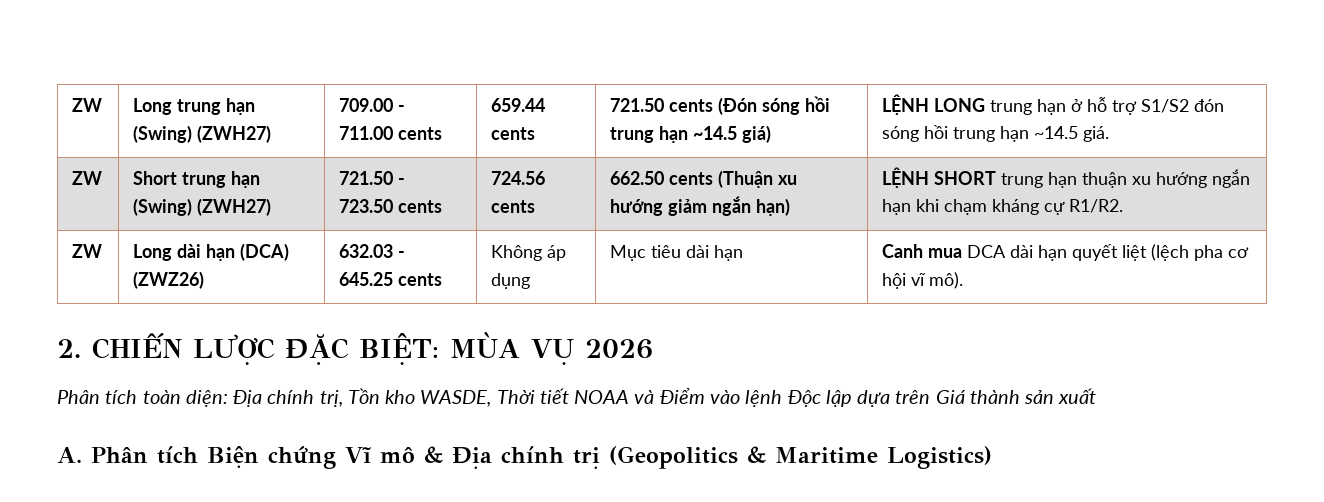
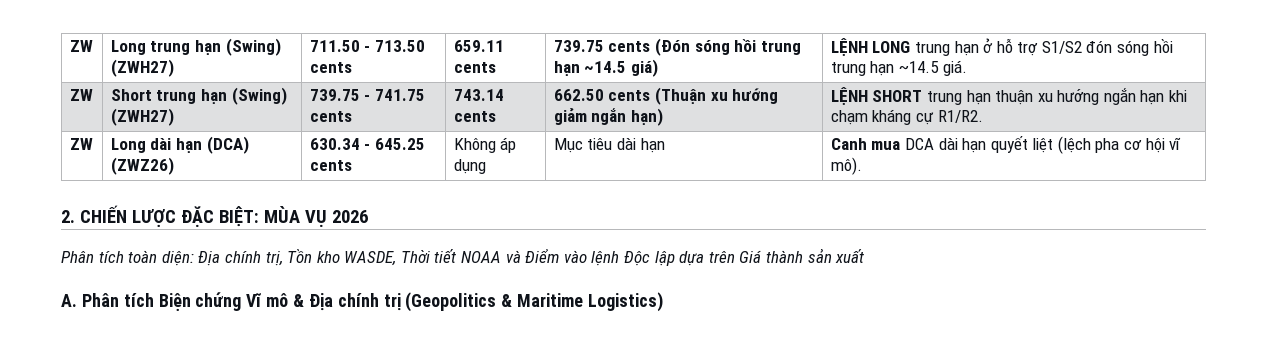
- ZW | Long trung hạn (Swing) (ZWH27) | 709.00 - 711.00 cents | 659.44 cents | 721.50 cents (Đón sóng hồi trung hạn ~14.5 giá) | LỆNH LONG trung hạn ở hỗ trợ S1/S2 đón sóng hồi trung hạn ~14.5 giá.
+ ZW | Long trung hạn (Swing) (ZWH27) | 711.50 - 713.50 cents | 659.11 cents | 739.75 cents (Đón sóng hồi trung hạn ~14.5 giá) | LỆNH LONG trung hạn ở hỗ trợ S1/S2 đón sóng hồi trung hạn ~14.5 giá.
- ZW | Short trung hạn (Swing) (ZWH27) | 721.50 - 723.50 cents | 724.56 cents | 662.50 cents (Thuận xu hướng giảm ngắn hạn) | LỆNH SHORT trung hạn thuận xu hướng ngắn hạn khi chạm kháng cự R1/R2.
+ ZW | Short trung hạn (Swing) (ZWH27) | 739.75 - 741.75 cents | 743.14 cents | 662.50 cents (Thuận xu hướng giảm ngắn hạn) | LỆNH SHORT trung hạn thuận xu hướng ngắn hạn khi chạm kháng cự R1/R2.
- ZW | Long dài hạn (DCA) (ZWZ26) | 632.03 - 645.25 cents | Không áp dụng | Mục tiêu dài hạn | Canh mua DCA dài hạn quyết liệt (lệch pha cơ hội vĩ mô).
+ ZW | Long dài hạn (DCA) (ZWZ26) | 630.34 - 645.25 cents | Không áp dụng | Mục tiêu dài hạn | Canh mua DCA dài hạn quyết liệt (lệch pha cơ hội vĩ mô).

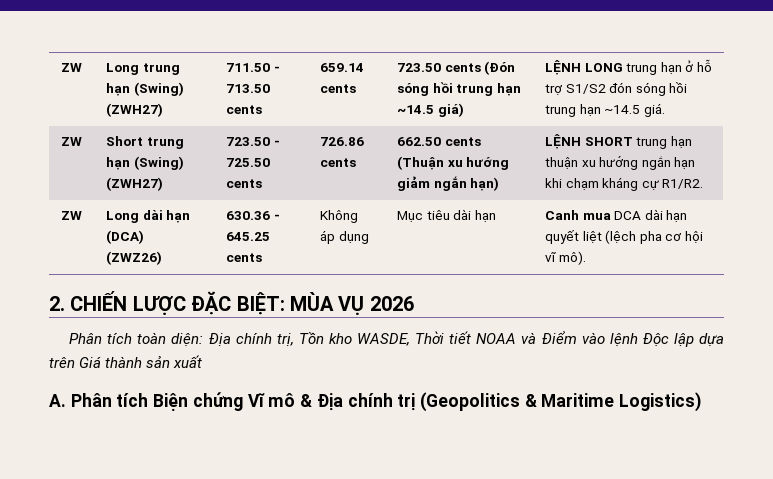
- ZW | Long trung hạn (Swing) (ZWH27) | 711.50 - 713.50 cents | 659.11 cents | 739.75 cents (Đón sóng hồi trung hạn ~14.5 giá) | LỆNH LONG trung hạn ở hỗ trợ S1/S2 đón sóng hồi trung hạn ~14.5 giá.
+ ZW | Long trung hạn (Swing) (ZWH27) | 711.50 - 713.50 cents | 659.14 cents | 723.50 cents (Đón sóng hồi trung hạn ~14.5 giá) | LỆNH LONG trung hạn ở hỗ trợ S1/S2 đón sóng hồi trung hạn ~14.5 giá.
- ZW | Short trung hạn (Swing) (ZWH27) | 739.75 - 741.75 cents | 743.14 cents | 662.50 cents (Thuận xu hướng giảm ngắn hạn) | LỆNH SHORT trung hạn thuận xu hướng ngắn hạn khi chạm kháng cự R1/R2.
+ ZW | Short trung hạn (Swing) (ZWH27) | 723.50 - 725.50 cents | 726.86 cents | 662.50 cents (Thuận xu hướng giảm ngắn hạn) | LỆNH SHORT trung hạn thuận xu hướng ngắn hạn khi chạm kháng cự R1/R2.
- ZW | Long dài hạn (DCA) (ZWZ26) | 630.34 - 645.25 cents | Không áp dụng | Mục tiêu dài hạn | Canh mua DCA dài hạn quyết liệt (lệch pha cơ hội vĩ mô).
+ ZW | Long dài hạn (DCA) (ZWZ26) | 630.36 - 645.25 cents | Không áp dụng | Mục tiêu dài hạn | Canh mua DCA dài hạn quyết liệt (lệch pha cơ hội vĩ mô).

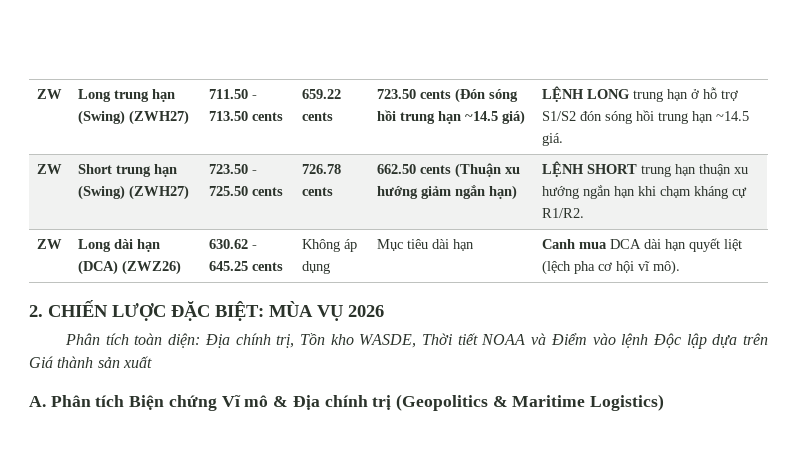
- ZW | Long trung hạn (Swing) (ZWH27) | 711.50 - 713.50 cents | 659.14 cents | 723.50 cents (Đón sóng hồi trung hạn ~14.5 giá) | LỆNH LONG trung hạn ở hỗ trợ S1/S2 đón sóng hồi trung hạn ~14.5 giá.
+ ZW | Long trung hạn (Swing) (ZWH27) | 711.50 - 713.50 cents | 659.22 cents | 723.50 cents (Đón sóng hồi trung hạn ~14.5 giá) | LỆNH LONG trung hạn ở hỗ trợ S1/S2 đón sóng hồi trung hạn ~14.5 giá.
- ZW | Short trung hạn (Swing) (ZWH27) | 723.50 - 725.50 cents | 726.86 cents | 662.50 cents (Thuận xu hướng giảm ngắn hạn) | LỆNH SHORT trung hạn thuận xu hướng ngắn hạn khi chạm kháng cự R1/R2.
+ ZW | Short trung hạn (Swing) (ZWH27) | 723.50 - 725.50 cents | 726.78 cents | 662.50 cents (Thuận xu hướng giảm ngắn hạn) | LỆNH SHORT trung hạn thuận xu hướng ngắn hạn khi chạm kháng cự R1/R2.
- ZW | Long dài hạn (DCA) (ZWZ26) | 630.36 - 645.25 cents | Không áp dụng | Mục tiêu dài hạn | Canh mua DCA dài hạn quyết liệt (lệch pha cơ hội vĩ mô).
+ ZW | Long dài hạn (DCA) (ZWZ26) | 630.62 - 645.25 cents | Không áp dụng | Mục tiêu dài hạn | Canh mua DCA dài hạn quyết liệt (lệch pha cơ hội vĩ mô).

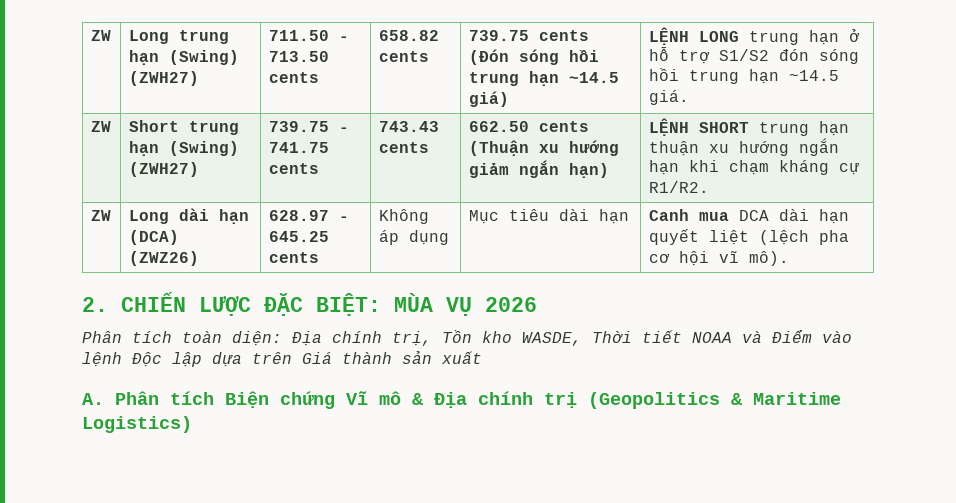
- ZW | Long trung hạn (Swing) (ZWH27) | 711.50 - 713.50 cents | 659.22 cents | 723.50 cents (Đón sóng hồi trung hạn ~14.5 giá) | LỆNH LONG trung hạn ở hỗ trợ S1/S2 đón sóng hồi trung hạn ~14.5 giá.
+ ZW | Long trung hạn (Swing) (ZWH27) | 711.50 - 713.50 cents | 658.82 cents | 739.75 cents (Đón sóng hồi trung hạn ~14.5 giá) | LỆNH LONG trung hạn ở hỗ trợ S1/S2 đón sóng hồi trung hạn ~14.5 giá.
- ZW | Short trung hạn (Swing) (ZWH27) | 723.50 - 725.50 cents | 726.78 cents | 662.50 cents (Thuận xu hướng giảm ngắn hạn) | LỆNH SHORT trung hạn thuận xu hướng ngắn hạn khi chạm kháng cự R1/R2.
+ ZW | Short trung hạn (Swing) (ZWH27) | 739.75 - 741.75 cents | 743.43 cents | 662.50 cents (Thuận xu hướng giảm ngắn hạn) | LỆNH SHORT trung hạn thuận xu hướng ngắn hạn khi chạm kháng cự R1/R2.
- ZW | Long dài hạn (DCA) (ZWZ26) | 630.62 - 645.25 cents | Không áp dụng | Mục tiêu dài hạn | Canh mua DCA dài hạn quyết liệt (lệch pha cơ hội vĩ mô).
+ ZW | Long dài hạn (DCA) (ZWZ26) | 628.97 - 645.25 cents | Không áp dụng | Mục tiêu dài hạn | Canh mua DCA dài hạn quyết liệt (lệch pha cơ hội vĩ mô).

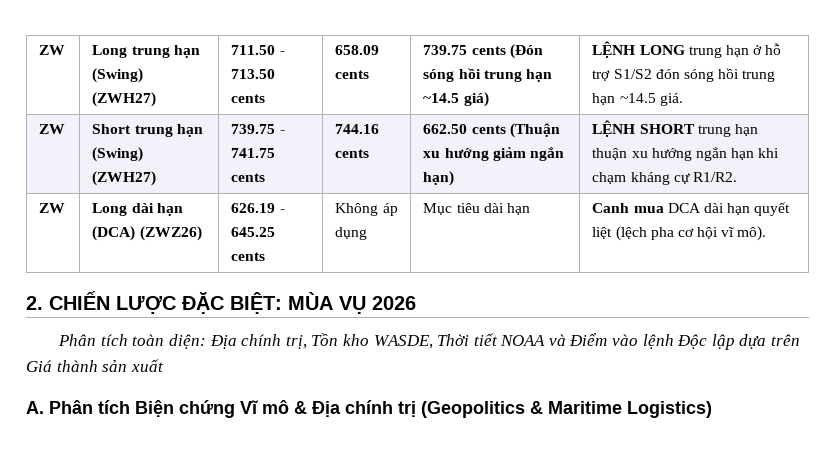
- ZW | Long trung hạn (Swing) (ZWH27) | 711.50 - 713.50 cents | 658.82 cents | 739.75 cents (Đón sóng hồi trung hạn ~14.5 giá) | LỆNH LONG trung hạn ở hỗ trợ S1/S2 đón sóng hồi trung hạn ~14.5 giá.
+ ZW | Long trung hạn (Swing) (ZWH27) | 711.50 - 713.50 cents | 658.09 cents | 739.75 cents (Đón sóng hồi trung hạn ~14.5 giá) | LỆNH LONG trung hạn ở hỗ trợ S1/S2 đón sóng hồi trung hạn ~14.5 giá.
- ZW | Short trung hạn (Swing) (ZWH27) | 739.75 - 741.75 cents | 743.43 cents | 662.50 cents (Thuận xu hướng giảm ngắn hạn) | LỆNH SHORT trung hạn thuận xu hướng ngắn hạn khi chạm kháng cự R1/R2.
+ ZW | Short trung hạn (Swing) (ZWH27) | 739.75 - 741.75 cents | 744.16 cents | 662.50 cents (Thuận xu hướng giảm ngắn hạn) | LỆNH SHORT trung hạn thuận xu hướng ngắn hạn khi chạm kháng cự R1/R2.
- ZW | Long dài hạn (DCA) (ZWZ26) | 628.97 - 645.25 cents | Không áp dụng | Mục tiêu dài hạn | Canh mua DCA dài hạn quyết liệt (lệch pha cơ hội vĩ mô).
+ ZW | Long dài hạn (DCA) (ZWZ26) | 626.19 - 645.25 cents | Không áp dụng | Mục tiêu dài hạn | Canh mua DCA dài hạn quyết liệt (lệch pha cơ hội vĩ mô).

